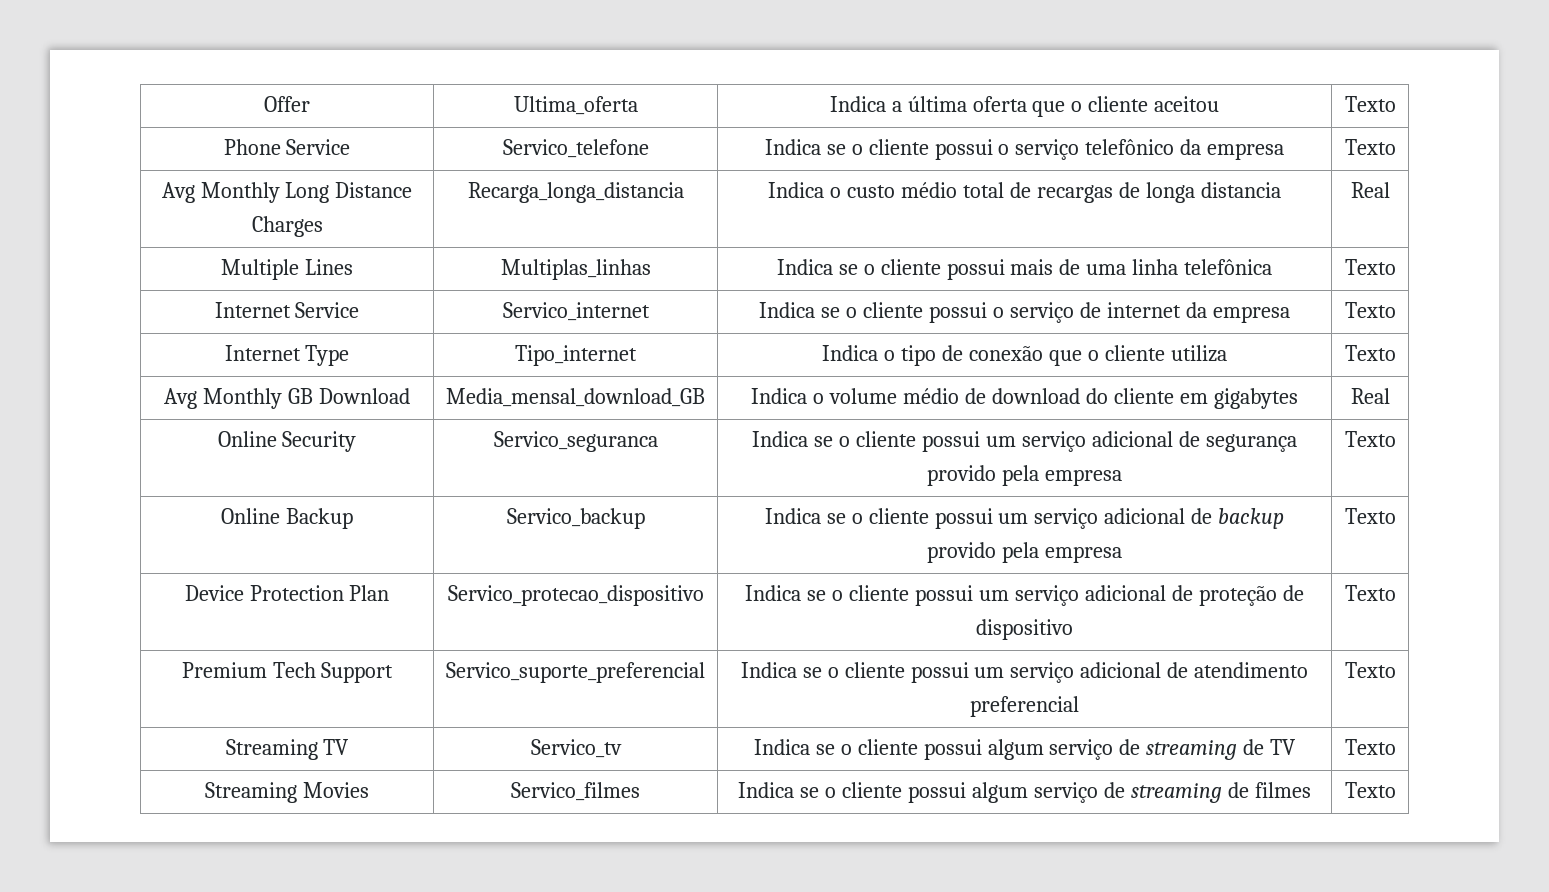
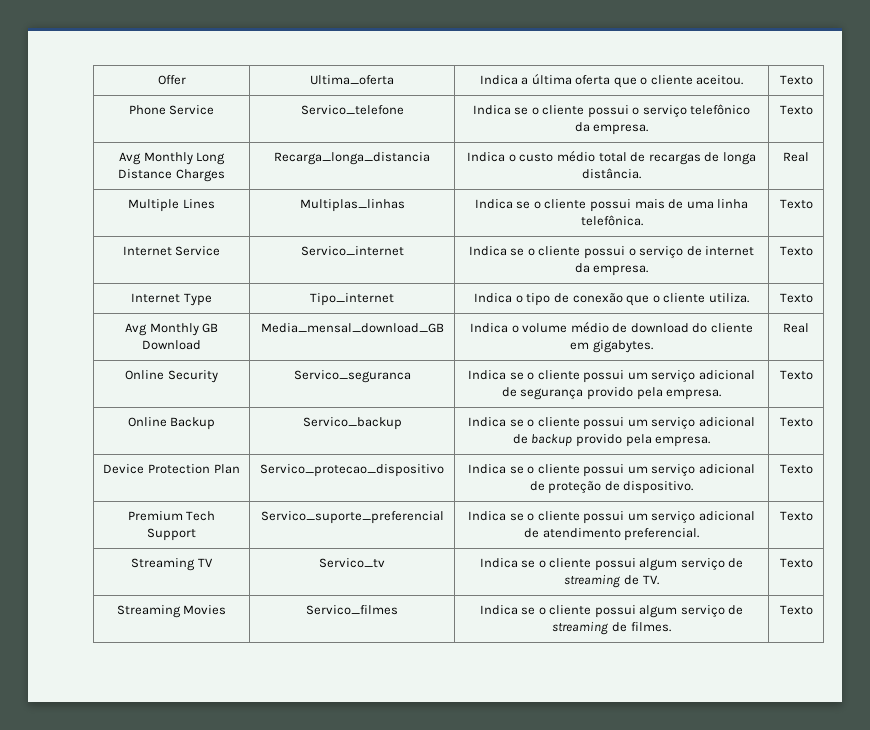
- Offer | Ultima_oferta | Indica a última oferta que o cliente aceitou | Texto
+ Offer | Ultima_oferta | Indica a última oferta que o cliente aceitou. | Texto
- Phone Service | Servico_telefone | Indica se o cliente possui o serviço telefônico da empresa | Texto
+ Phone Service | Servico_telefone | Indica se o cliente possui o serviço telefônico da empresa. | Texto
- Avg Monthly Long Distance Charges | Recarga_longa_distancia | Indica o custo médio total de recargas de longa distancia | Real
+ Avg Monthly Long Distance Charges | Recarga_longa_distancia | Indica o custo médio total de recargas de longa distância. | Real
- Multiple Lines | Multiplas_linhas | Indica se o cliente possui mais de uma linha telefônica | Texto
+ Multiple Lines | Multiplas_linhas | Indica se o cliente possui mais de uma linha telefônica. | Texto
- Internet Service | Servico_internet | Indica se o cliente possui o serviço de internet da empresa | Texto
+ Internet Service | Servico_internet | Indica se o cliente possui o serviço de internet da empresa. | Texto
- Internet Type | Tipo_internet | Indica o tipo de conexão que o cliente utiliza | Texto
+ Internet Type | Tipo_internet | Indica o tipo de conexão que o cliente utiliza. | Texto
- Avg Monthly GB Download | Media_mensal_download_GB | Indica o volume médio de download do cliente em gigabytes | Real
+ Avg Monthly GB Download | Media_mensal_download_GB | Indica o volume médio de download do cliente em gigabytes. | Real
- Online Security | Servico_seguranca | Indica se o cliente possui um serviço adicional de segurança provido pela empresa | Texto
+ Online Security | Servico_seguranca | Indica se o cliente possui um serviço adicional de segurança provido pela empresa. | Texto
- Online Backup | Servico_backup | Indica se o cliente possui um serviço adicional de backup provido pela empresa | Texto
+ Online Backup | Servico_backup | Indica se o cliente possui um serviço adicional de backup provido pela empresa. | Texto
- Device Protection Plan | Servico_protecao_dispositivo | Indica se o cliente possui um serviço adicional de proteção de dispositivo | Texto
+ Device Protection Plan | Servico_protecao_dispositivo | Indica se o cliente possui um serviço adicional de proteção de dispositivo. | Texto
- Premium Tech Support | Servico_suporte_preferencial | Indica se o cliente possui um serviço adicional de atendimento preferencial | Texto
+ Premium Tech Support | Servico_suporte_preferencial | Indica se o cliente possui um serviço adicional de atendimento preferencial. | Texto
- Streaming TV | Servico_tv | Indica se o cliente possui algum serviço de streaming de TV | Texto
+ Streaming TV | Servico_tv | Indica se o cliente possui algum serviço de streaming de TV. | Texto
- Streaming Movies | Servico_filmes | Indica se o cliente possui algum serviço de streaming de filmes | Texto
+ Streaming Movies | Servico_filmes | Indica se o cliente possui algum serviço de streaming de filmes. | Texto

